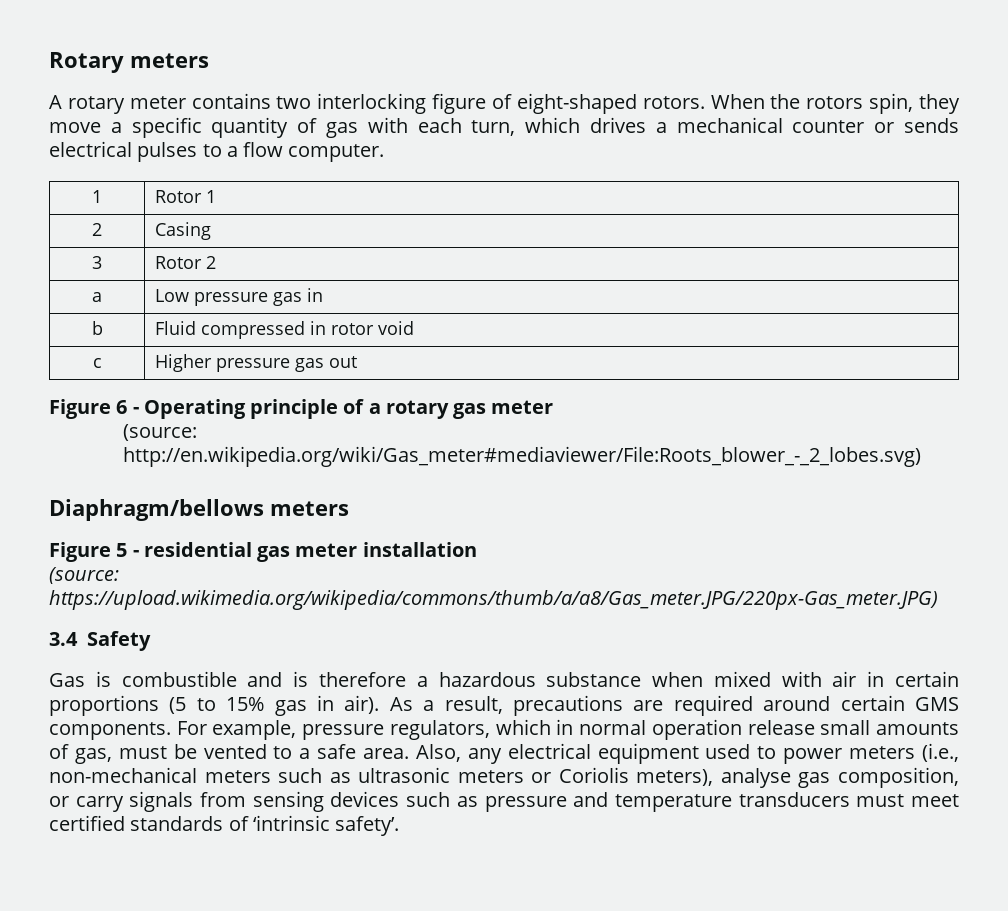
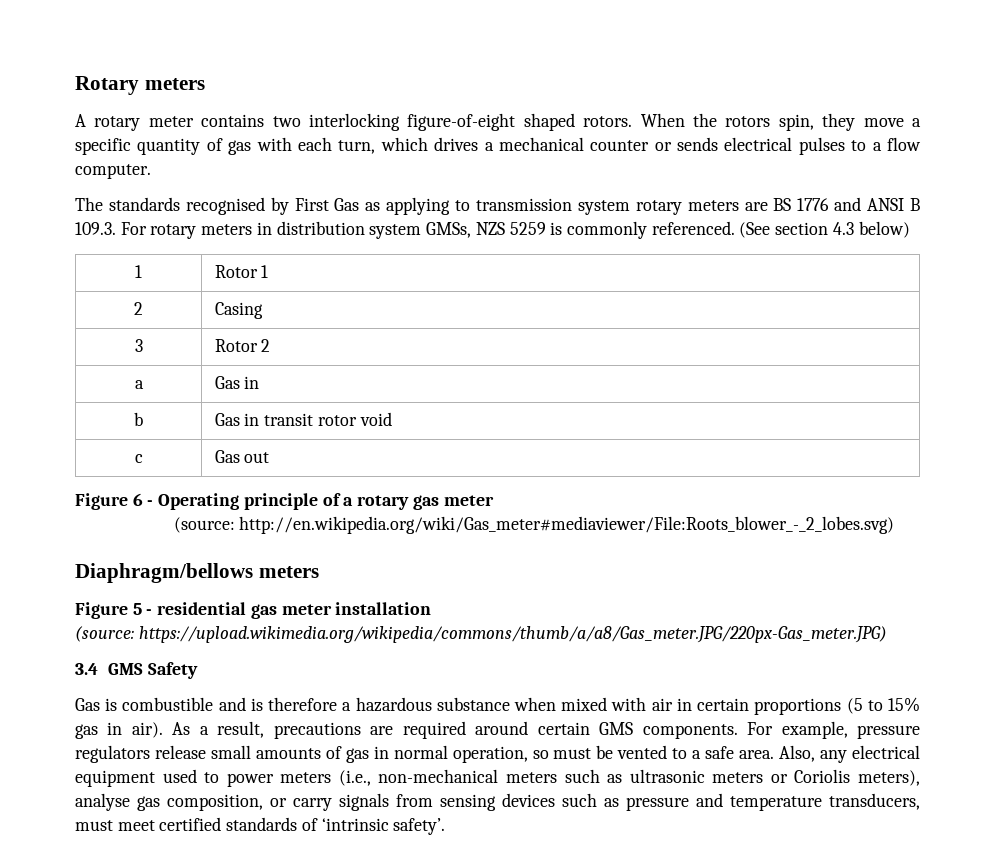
- A rotary meter contains two interlocking figure of eight-shaped rotors.
+ A rotary meter contains two interlocking figure-of-eight shaped rotors.
+ The standards recognised by First Gas as applying to transmission system rotary meters are BS 1776 and ANSI B 109.3. For rotary meters in distribution system GMSs, NZS 5259 is commonly referenced. (See section 4.3 below)
- a | Low pressure gas in
+ a | Gas in
- b | Fluid compressed in rotor void
+ b | Gas in transit rotor void
- c | Higher pressure gas out
+ c | Gas out
- 3.4 Safety
+ 3.4 GMS Safety
- For example, pressure regulators, which in normal operation release small amounts of gas, must be vented to a safe area.
+ For example, pressure regulators release small amounts of gas in normal operation, so must be vented to a safe area.
- Also, any electrical equipment used to power meters (i.e., non-mechanical meters such as ultrasonic meters or Coriolis meters), analyse gas composition, or carry signals from sensing devices such as pressure and temperature transducers must meet certified standards of ‘intrinsic safety’.
+ Also, any electrical equipment used to power meters (i.e., non-mechanical meters such as ultrasonic meters or Coriolis meters), analyse gas composition, or carry signals from sensing devices such as pressure and temperature transducers, must meet certified standards of ‘intrinsic safety’.

